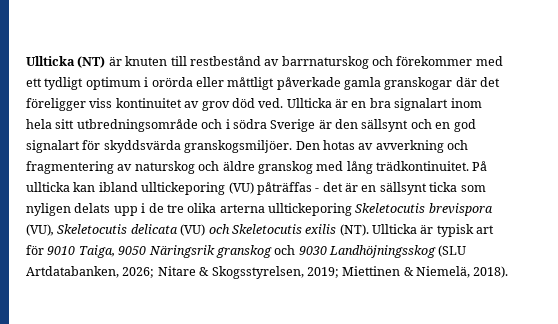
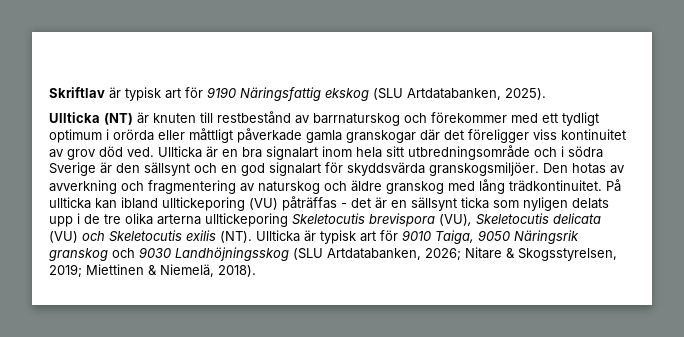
+ Skriftlav är typisk art för 9190 Näringsfattig ekskog (SLU Artdatabanken, 2025).

